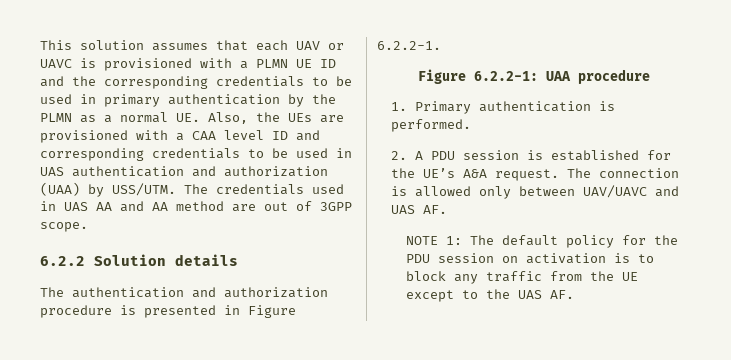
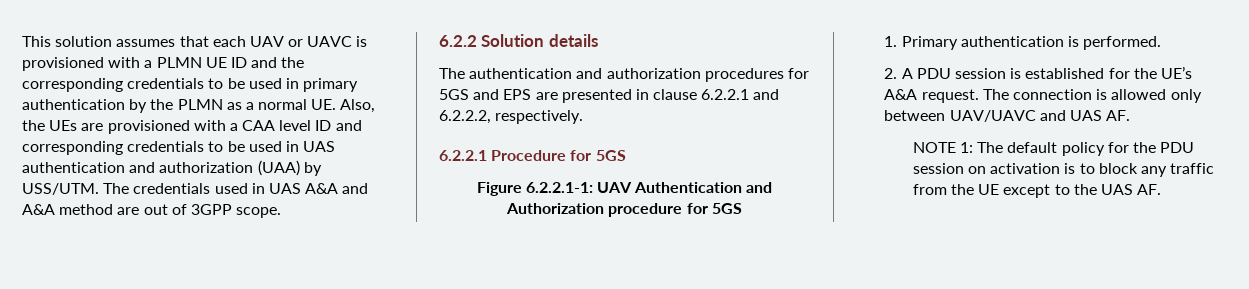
- The credentials used in UAS AA and AA method are out of 3GPP scope.
+ The credentials used in UAS A&A and A&A method are out of 3GPP scope.
- The authentication and authorization procedure is presented in Figure 6.2.2-1.
- Figure 6.2.2-1: UAA procedure
+ The authentication and authorization procedures for 5GS and EPS are presented in clause 6.2.2.1 and 6.2.2.2, respectively.
+ 6.2.2.1 Procedure for 5GS
+ Figure 6.2.2.1-1: UAV Authentication and Authorization procedure for 5GS

